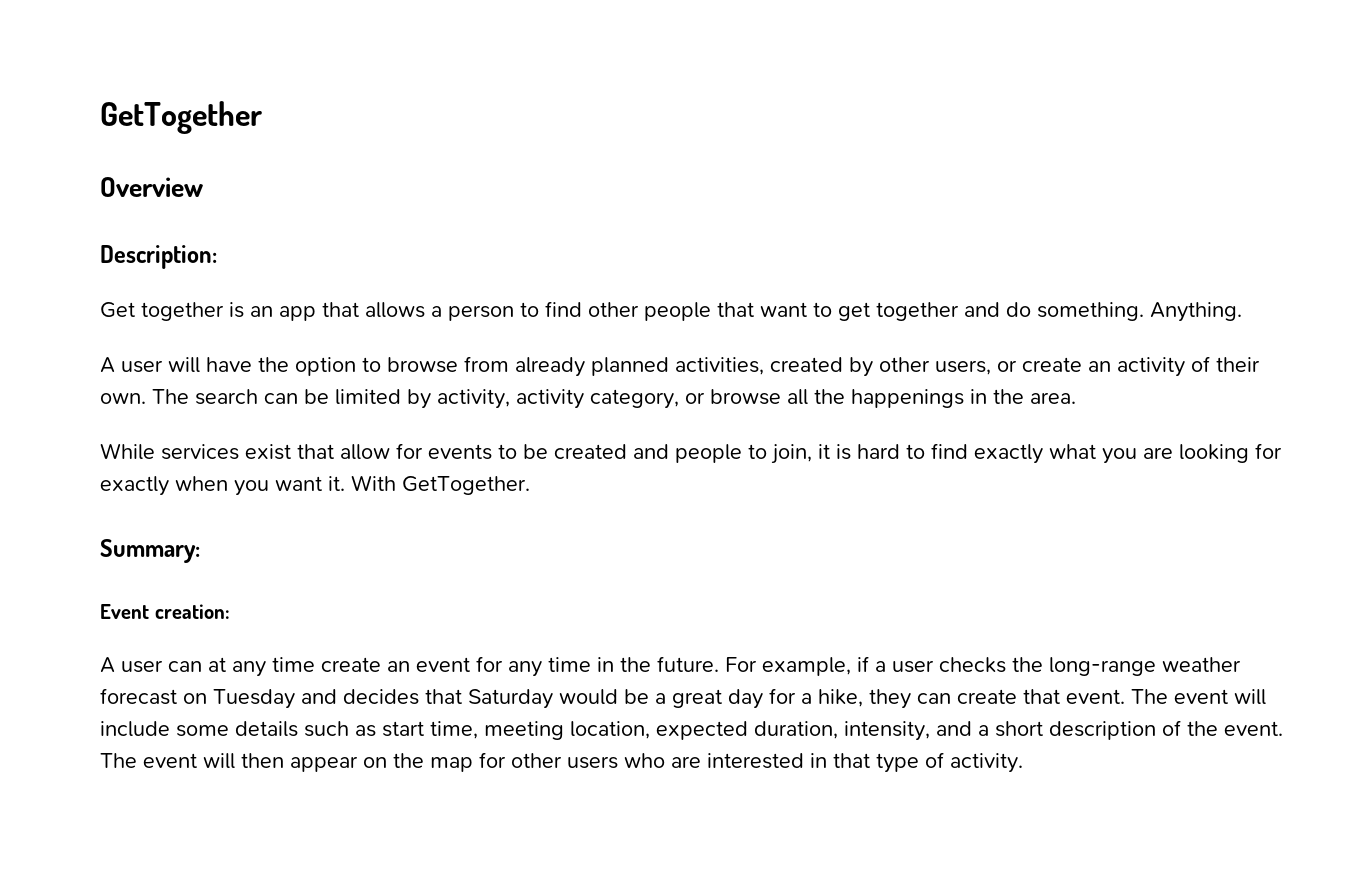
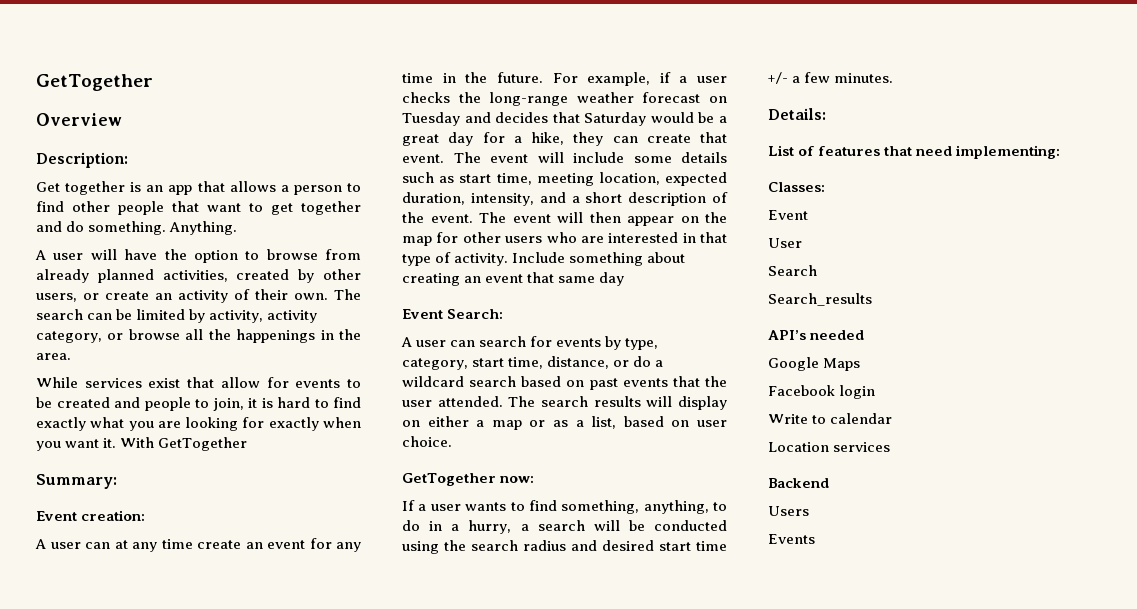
- With GetTogether.
+ With GetTogether
+ Include something about creating an event that same day
+ Event Search:
+ A user can search for events by type, category, start time, distance, or do a wildcard search based on past events that the user attended. The search results will display on either a map or as a list, based on user choice.
+ GetTogether now:
+ If a user wants to find something, anything, to do in a hurry, a search will be conducted using the search radius and desired start time +/- a few minutes.
+ Details:
+ List of features that need implementing:
+ Classes:
+ Event
+ User
+ Search
+ Search_results
+ API’s needed
+ Google Maps
+ Facebook login
+ Write to calendar
+ Location services
+ Backend
+ Users
+ Events

